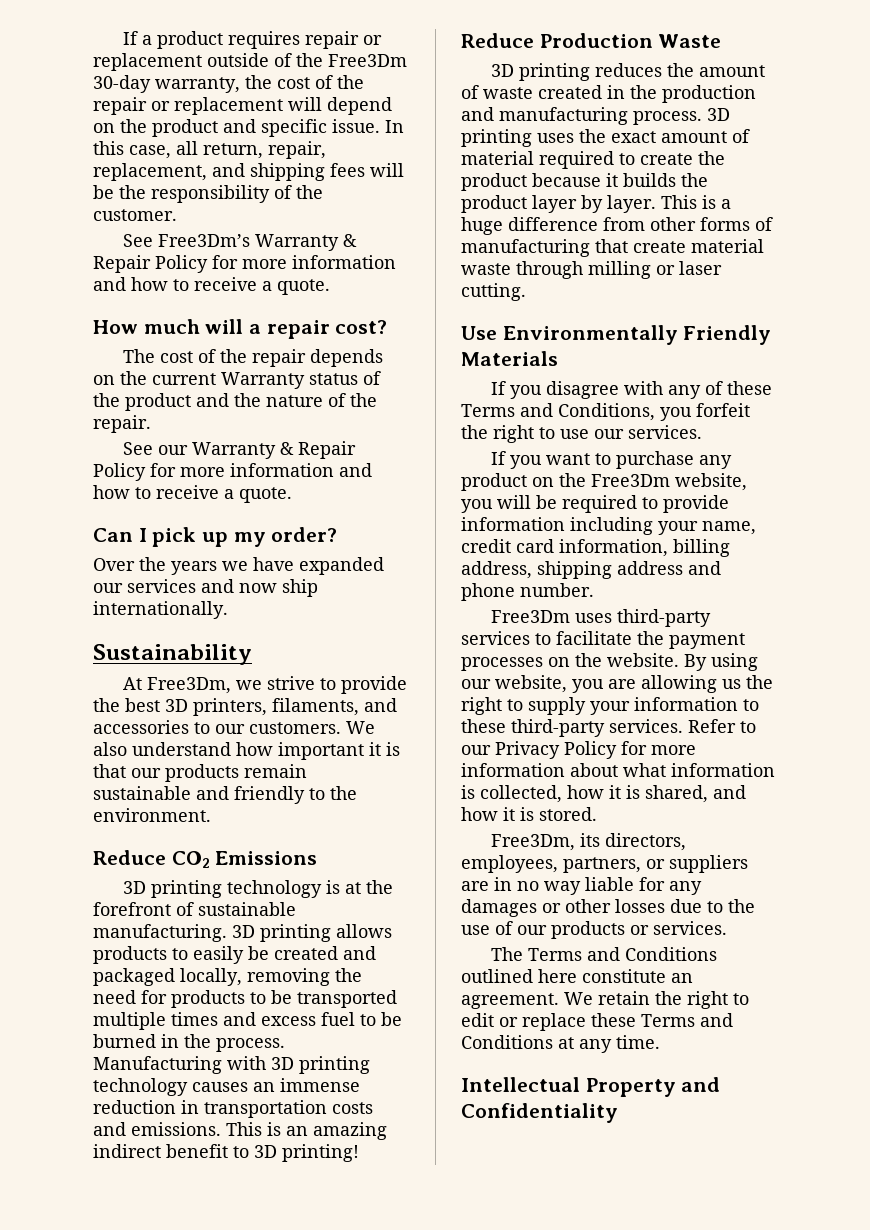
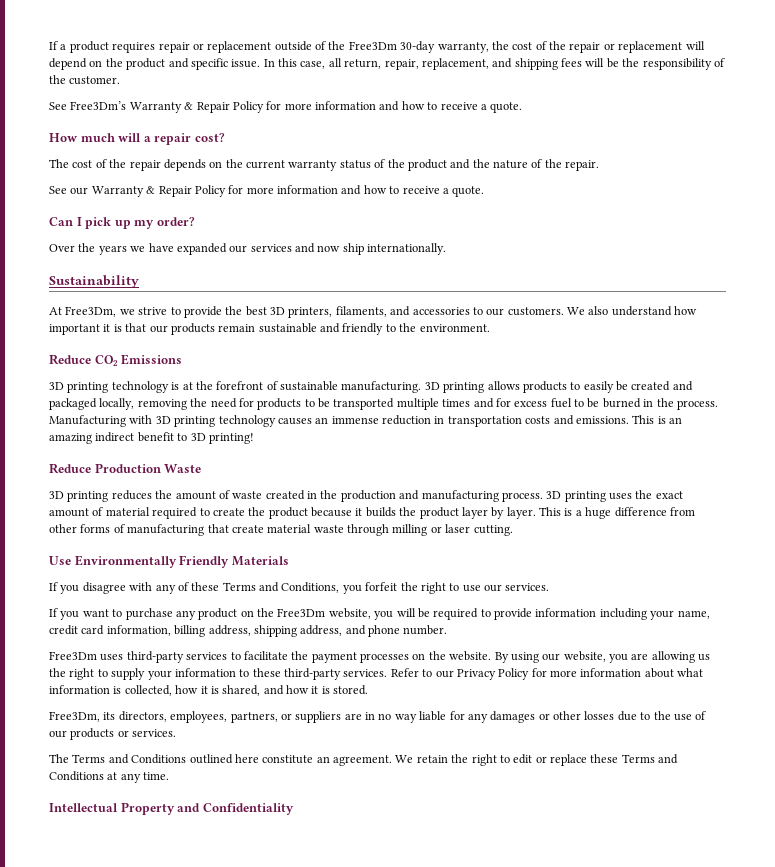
- The cost of the repair depends on the current Warranty status of the product and the nature of the repair.
+ The cost of the repair depends on the current warranty status of the product and the nature of the repair.
- 3D printing allows products to easily be created and packaged locally, removing the need for products to be transported multiple times and excess fuel to be burned in the process.
+ 3D printing allows products to easily be created and packaged locally, removing the need for products to be transported multiple times and for excess fuel to be burned in the process.
- If you want to purchase any product on the Free3Dm website, you will be required to provide information including your name, credit card information, billing address, shipping address and phone number.
+ If you want to purchase any product on the Free3Dm website, you will be required to provide information including your name, credit card information, billing address, shipping address, and phone number.

